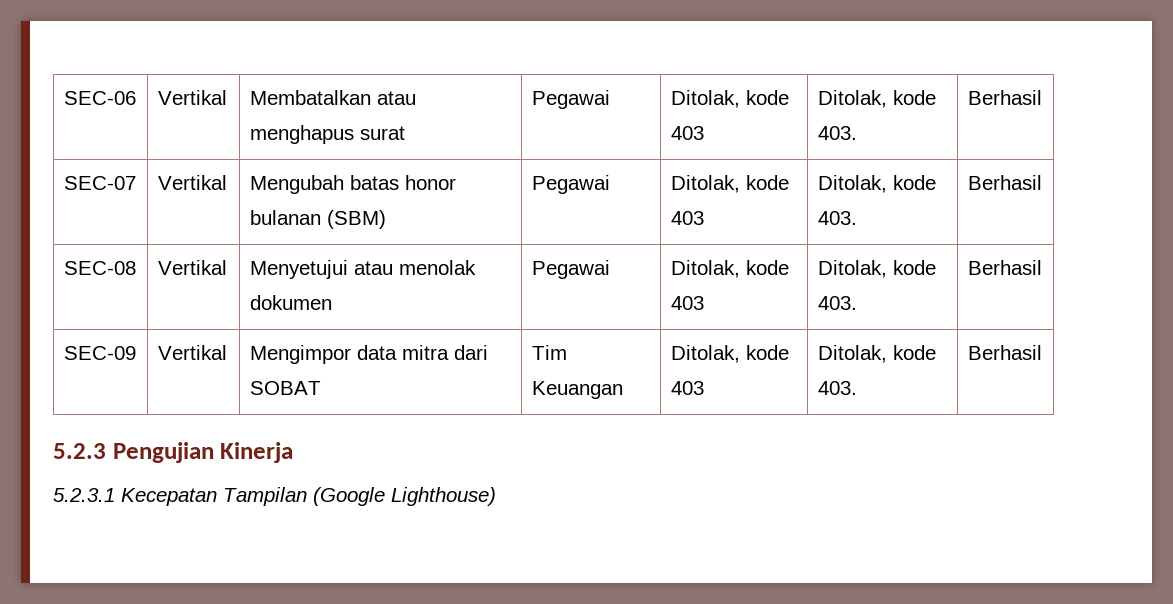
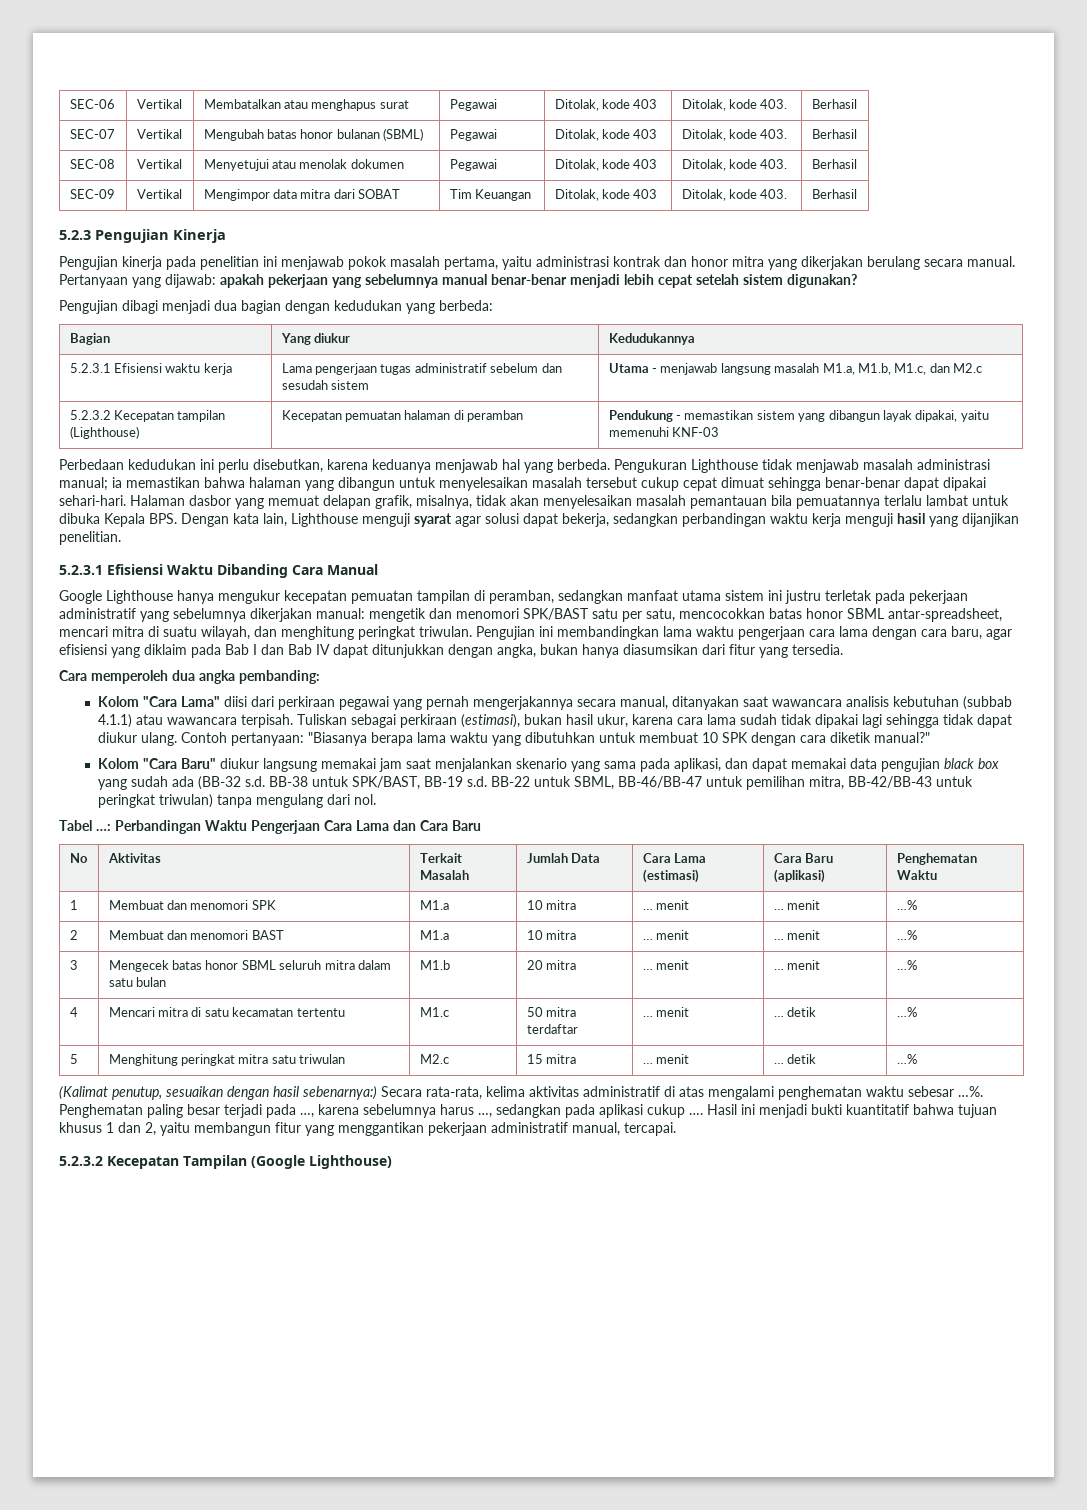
- SEC-07 | Vertikal | Mengubah batas honor bulanan (SBM) | Pegawai | Ditolak, kode 403 | Ditolak, kode 403. | Berhasil
+ SEC-07 | Vertikal | Mengubah batas honor bulanan (SBML) | Pegawai | Ditolak, kode 403 | Ditolak, kode 403. | Berhasil
- 5.2.3.1 Kecepatan Tampilan (Google Lighthouse)
+ Pengujian kinerja pada penelitian ini menjawab pokok masalah pertama, yaitu administrasi kontrak dan honor mitra yang dikerjakan berulang secara manual. Pertanyaan yang dijawab: apakah pekerjaan yang sebelumnya manual benar-benar menjadi lebih cepat setelah sistem digunakan?
+ Pengujian dibagi menjadi dua bagian dengan kedudukan yang berbeda:
+ Bagian | Yang diukur | Kedudukannya
+ 5.2.3.1 Efisiensi waktu kerja | Lama pengerjaan tugas administratif sebelum dan sesudah sistem | Utama - menjawab langsung masalah M1.a, M1.b, M1.c, dan M2.c
+ 5.2.3.2 Kecepatan tampilan (Lighthouse) | Kecepatan pemuatan halaman di peramban | Pendukung - memastikan sistem yang dibangun layak dipakai, yaitu memenuhi KNF-03
+ Perbedaan kedudukan ini perlu disebutkan, karena keduanya menjawab hal yang berbeda. Pengukuran Lighthouse tidak menjawab masalah administrasi manual; ia memastikan bahwa halaman yang dibangun untuk menyelesaikan masalah tersebut cukup cepat dimuat sehingga benar-benar dapat dipakai sehari-hari. Halaman dasbor yang memuat delapan grafik, misalnya, tidak akan menyelesaikan masalah pemantauan bila pemuatannya terlalu lambat untuk dibuka Kepala BPS. Dengan kata lain, Lighthouse menguji syarat agar solusi dapat bekerja, sedangkan perbandingan waktu kerja menguji hasil yang dijanjikan penelitian.
+ 5.2.3.1 Efisiensi Waktu Dibanding Cara Manual
+ Google Lighthouse hanya mengukur kecepatan pemuatan tampilan di peramban, sedangkan manfaat utama sistem ini justru terletak pada pekerjaan administratif yang sebelumnya dikerjakan manual: mengetik dan menomori SPK/BAST satu per satu, mencocokkan batas honor SBML antar-spreadsheet, mencari mitra di suatu wilayah, dan menghitung peringkat triwulan. Pengujian ini membandingkan lama waktu pengerjaan cara lama dengan cara baru, agar efisiensi yang diklaim pada Bab I dan Bab IV dapat ditunjukkan dengan angka, bukan hanya diasumsikan dari fitur yang tersedia.
+ Cara memperoleh dua angka pembanding:
+ Kolom "Cara Lama" diisi dari perkiraan pegawai yang pernah mengerjakannya secara manual, ditanyakan saat wawancara analisis kebutuhan (subbab 4.1.1) atau wawancara terpisah. Tuliskan sebagai perkiraan (estimasi), bukan hasil ukur, karena cara lama sudah tidak dipakai lagi sehingga tidak dapat diukur ulang. Contoh pertanyaan: "Biasanya berapa lama waktu yang dibutuhkan untuk membuat 10 SPK dengan cara diketik manual?"
+ Kolom "Cara Baru" diukur langsung memakai jam saat menjalankan skenario yang sama pada aplikasi, dan dapat memakai data pengujian black box yang sudah ada (BB-32 s.d. BB-38 untuk SPK/BAST, BB-19 s.d. BB-22 untuk SBML, BB-46/BB-47 untuk pemilihan mitra, BB-42/BB-43 untuk peringkat triwulan) tanpa mengulang dari nol.
+ Tabel …: Perbandingan Waktu Pengerjaan Cara Lama dan Cara Baru
+ No | Aktivitas | Terkait Masalah | Jumlah Data | Cara Lama (estimasi) | Cara Baru (aplikasi) | Penghematan Waktu
+ 1 | Membuat dan menomori SPK | M1.a | 10 mitra | … menit | … menit | …%
+ 2 | Membuat dan menomori BAST | M1.a | 10 mitra | … menit | … menit | …%
+ 3 | Mengecek batas honor SBML seluruh mitra dalam satu bulan | M1.b | 20 mitra | … menit | … menit | …%
+ 4 | Mencari mitra di satu kecamatan tertentu | M1.c | 50 mitra terdaftar | … menit | … detik | …%
+ 5 | Menghitung peringkat mitra satu triwulan | M2.c | 15 mitra | … menit | … detik | …%
+ (Kalimat penutup, sesuaikan dengan hasil sebenarnya:) Secara rata-rata, kelima aktivitas administratif di atas mengalami penghematan waktu sebesar …%. Penghematan paling besar terjadi pada …, karena sebelumnya harus …, sedangkan pada aplikasi cukup …. Hasil ini menjadi bukti kuantitatif bahwa tujuan khusus 1 dan 2, yaitu membangun fitur yang menggantikan pekerjaan administratif manual, tercapai.
+ 5.2.3.2 Kecepatan Tampilan (Google Lighthouse)

